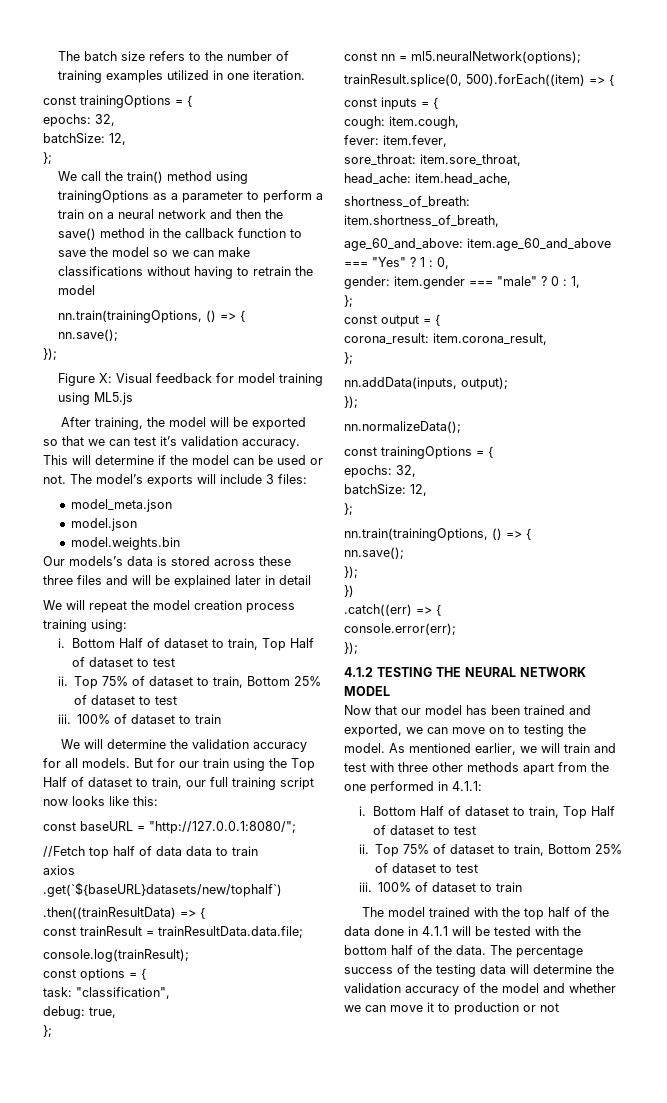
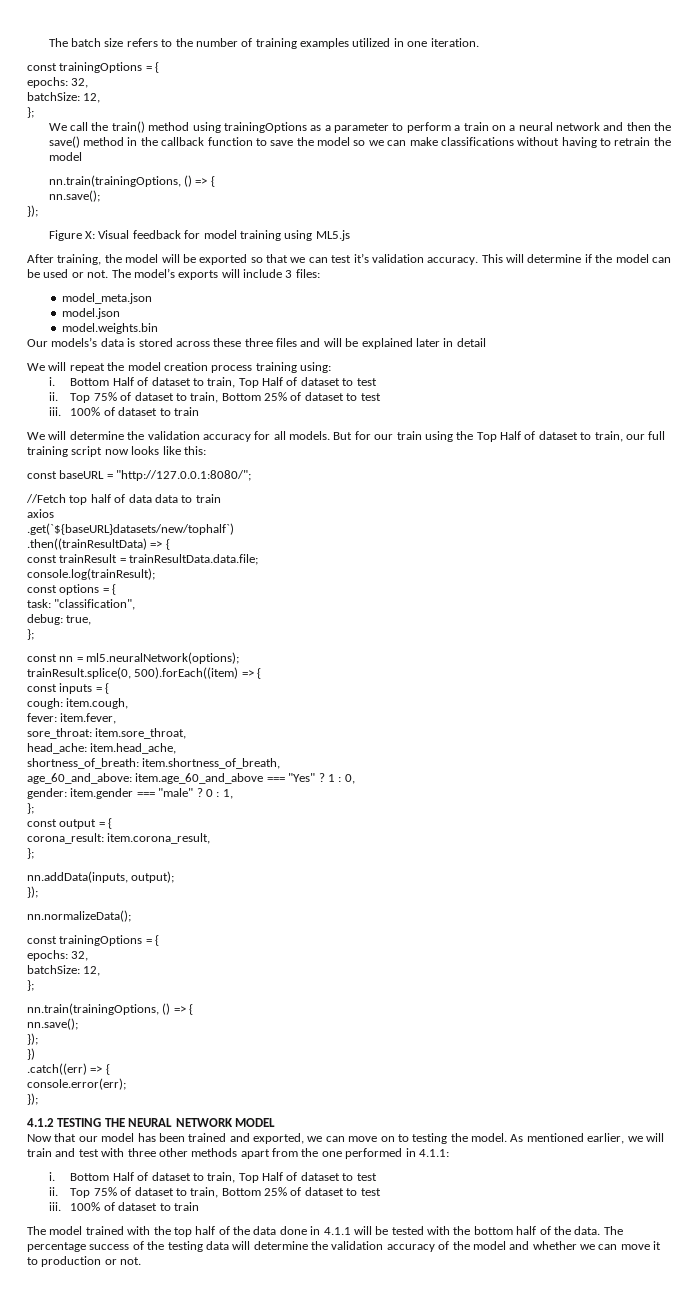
- The percentage success of the testing data will determine the validation accuracy of the model and whether we can move it to production or not
+ The percentage success of the testing data will determine the validation accuracy of the model and whether we can move it to production or not.

